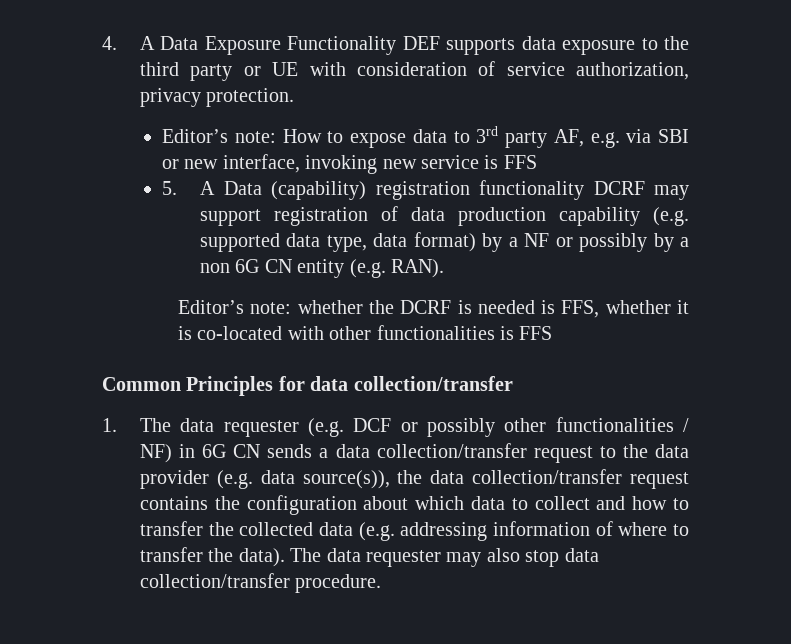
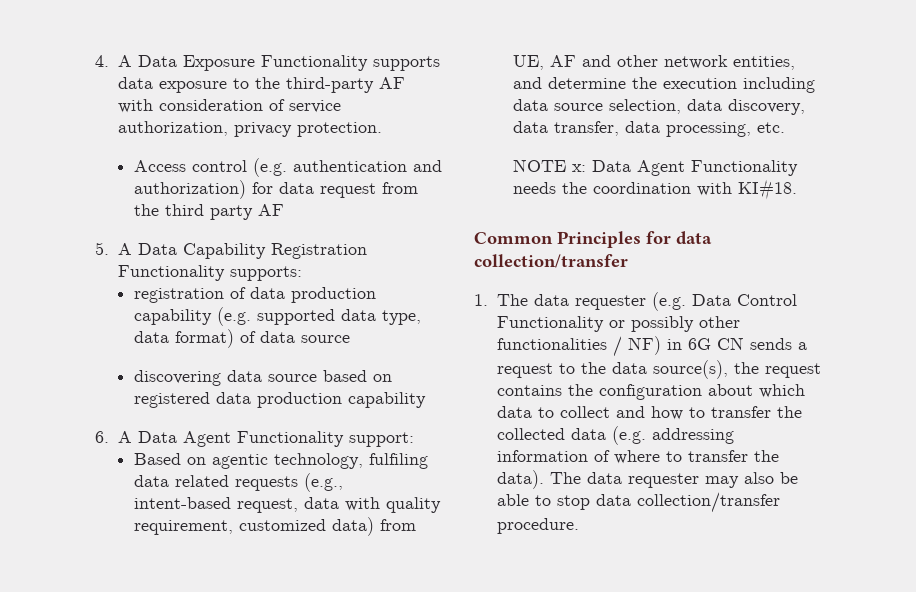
- 4. A Data Exposure Functionality DEF supports data exposure to the third party or UE with consideration of service authorization, privacy protection.
+ 4. A Data Exposure Functionality supports data exposure to the third-party AF with consideration of service authorization, privacy protection.
- Editor’s note: How to expose data to 3rd party AF, e.g. via SBI or new interface, invoking new service is FFS
- 5. A Data (capability) registration functionality DCRF may support registration of data production capability (e.g. supported data type, data format) by a NF or possibly by a non 6G CN entity (e.g. RAN).
- Editor’s note: whether the DCRF is needed is FFS, whether it is co-located with other functionalities is FFS
+ Access control (e.g. authentication and authorization) for data request from the third party AF
+ 5. A Data Capability Registration Functionality supports:
+ registration of data production capability (e.g. supported data type, data format) of data source
+ discovering data source based on registered data production capability
+ 6. A Data Agent Functionality support:
+ Based on agentic technology, fulfiling data related requests (e.g., intent-based request, data with quality requirement, customized data) from UE, AF and other network entities, and determine the execution including data source selection, data discovery, data transfer, data processing, etc.
+ NOTE x: Data Agent Functionality needs the coordination with KI#18.
- 1. The data requester (e.g. DCF or possibly other functionalities / NF) in 6G CN sends a data collection/transfer request to the data provider (e.g. data source(s)), the data collection/transfer request contains the configuration about which data to collect and how to transfer the collected data (e.g. addressing information of where to transfer the data).
+ 1. The data requester (e.g. Data Control Functionality or possibly other functionalities / NF) in 6G CN sends a request to the data source(s), the request contains the configuration about which data to collect and how to transfer the collected data (e.g. addressing information of where to transfer the data).
- The data requester may also stop data collection/transfer procedure.
+ The data requester may also be able to stop data collection/transfer procedure.

